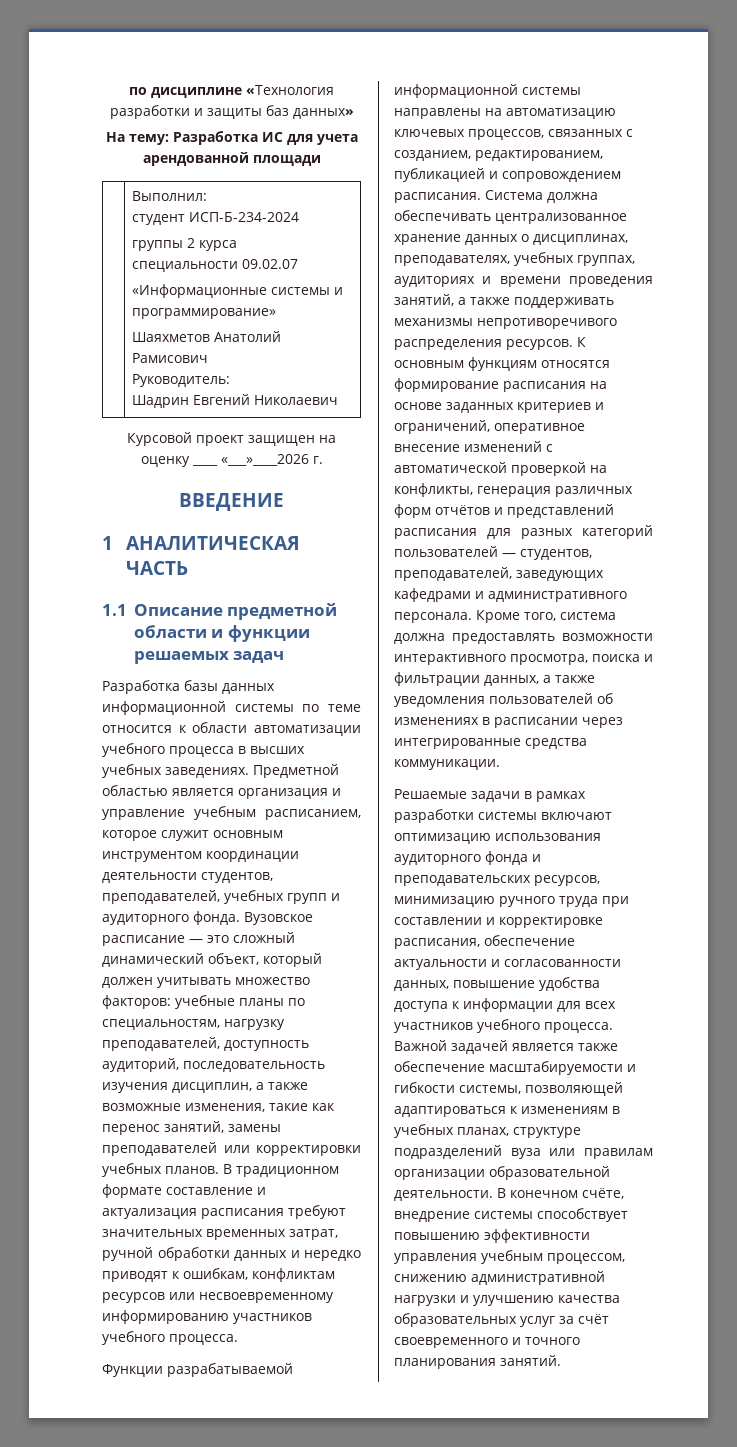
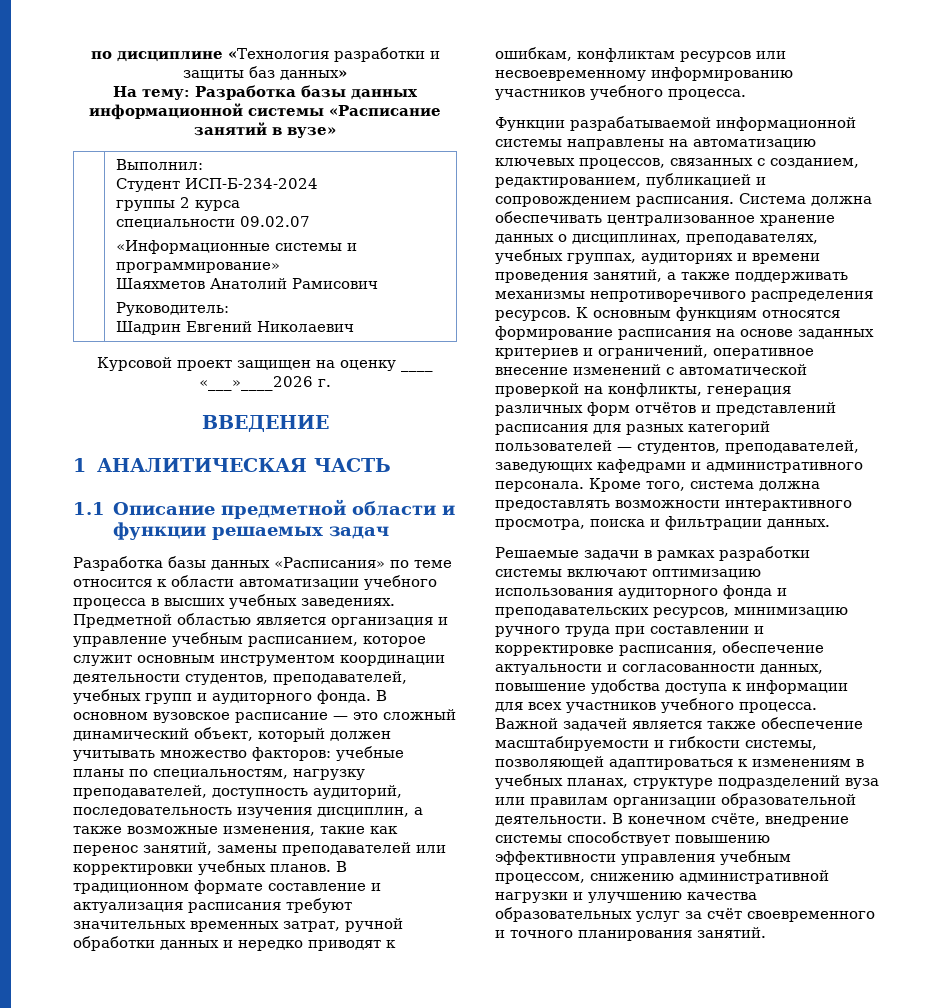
- На тему: Разработка ИС для учета арендованной площади
+ На тему: Разработка базы данных информационной системы «Расписание занятий в вузе»
  | Выполнил:
- студент ИСП-Б-234-2024
+ Студент ИСП-Б-234-2024
- Разработка базы данных информационной системы по теме относится к области автоматизации учебного процесса в высших учебных заведениях.
+ Разработка базы данных «Расписания» по теме относится к области автоматизации учебного процесса в высших учебных заведениях.
- Вузовское расписание — это сложный динамический объект, который должен учитывать множество факторов: учебные планы по специальностям, нагрузку преподавателей, доступность аудиторий, последовательность изучения дисциплин, а также возможные изменения, такие как перенос занятий, замены преподавателей или корректировки учебных планов.
+ В основном вузовское расписание — это сложный динамический объект, который должен учитывать множество факторов: учебные планы по специальностям, нагрузку преподавателей, доступность аудиторий, последовательность изучения дисциплин, а также возможные изменения, такие как перенос занятий, замены преподавателей или корректировки учебных планов.
- Кроме того, система должна предоставлять возможности интерактивного просмотра, поиска и фильтрации данных, а также уведомления пользователей об изменениях в расписании через интегрированные средства коммуникации.
+ Кроме того, система должна предоставлять возможности интерактивного просмотра, поиска и фильтрации данных.

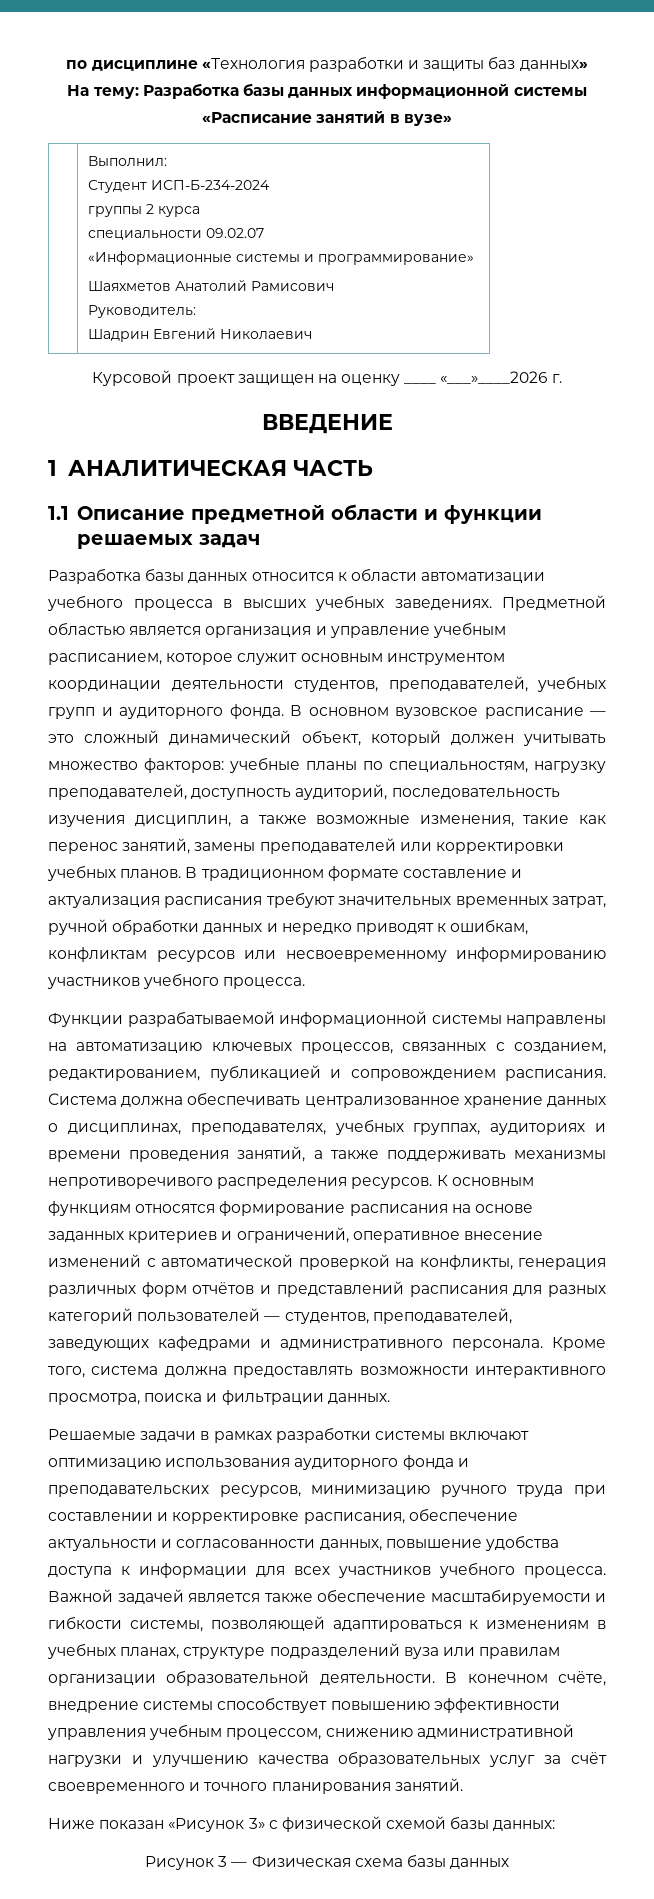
- Разработка базы данных «Расписания» по теме относится к области автоматизации учебного процесса в высших учебных заведениях.
+ Разработка базы данных относится к области автоматизации учебного процесса в высших учебных заведениях.
+ Ниже показан «Рисунок 3» с физической схемой базы данных:
+ Рисунок 3 — Физическая схема базы данных

